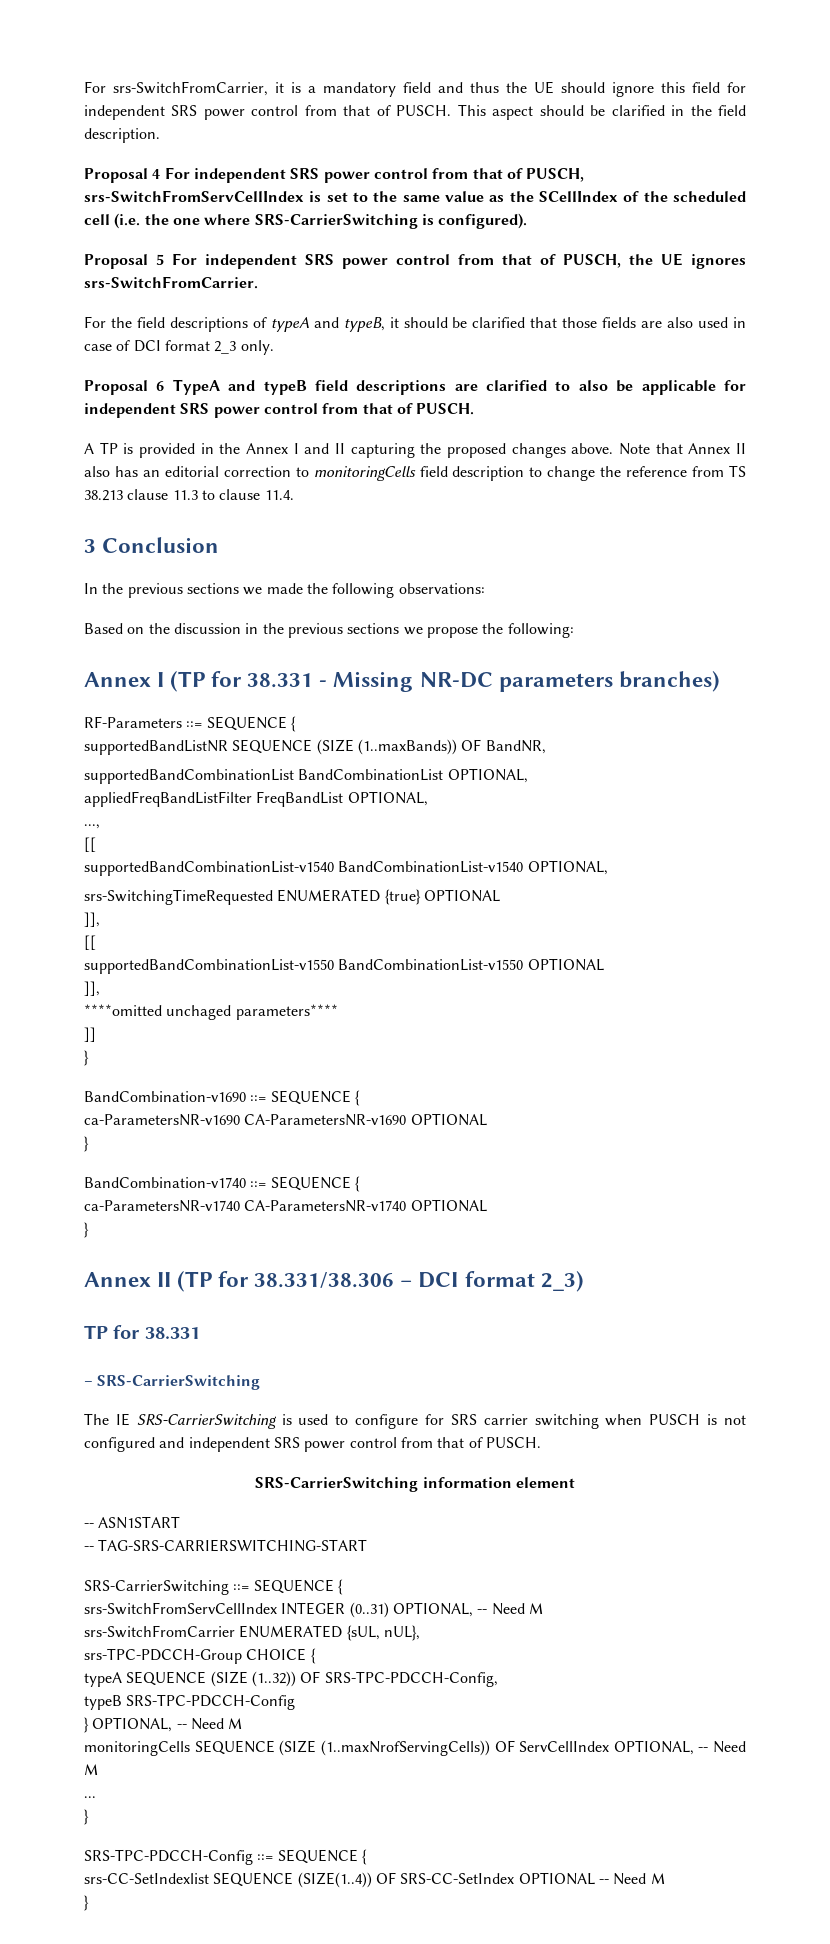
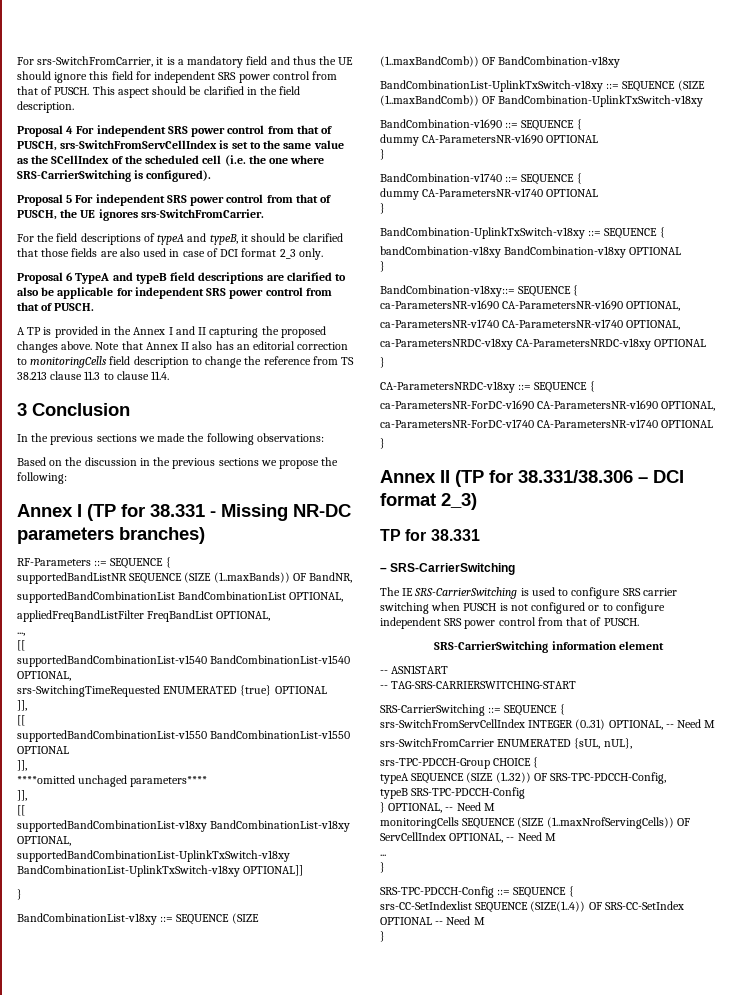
  ****omitted unchaged parameters****
- ]]
+ ]],
+ [[
+ supportedBandCombinationList-v18xy BandCombinationList-v18xy OPTIONAL,
+ supportedBandCombinationList-UplinkTxSwitch-v18xy BandCombinationList-UplinkTxSwitch-v18xy OPTIONAL]]
  }
+ BandCombinationList-v18xy ::= SEQUENCE (SIZE (1..maxBandComb)) OF BandCombination-v18xy
+ BandCombinationList-UplinkTxSwitch-v18xy ::= SEQUENCE (SIZE (1..maxBandComb)) OF BandCombination-UplinkTxSwitch-v18xy
- ca-ParametersNR-v1690 CA-ParametersNR-v1690 OPTIONAL
+ dummy CA-ParametersNR-v1690 OPTIONAL
- ca-ParametersNR-v1740 CA-ParametersNR-v1740 OPTIONAL
+ dummy CA-ParametersNR-v1740 OPTIONAL
+ }
+ BandCombination-UplinkTxSwitch-v18xy ::= SEQUENCE {
+ bandCombination-v18xy BandCombination-v18xy OPTIONAL
+ }
+ BandCombination-v18xy::= SEQUENCE {
+ ca-ParametersNR-v1690 CA-ParametersNR-v1690 OPTIONAL,
+ ca-ParametersNR-v1740 CA-ParametersNR-v1740 OPTIONAL,
+ ca-ParametersNRDC-v18xy CA-ParametersNRDC-v18xy OPTIONAL
+ }
+ CA-ParametersNRDC-v18xy ::= SEQUENCE {
+ ca-ParametersNR-ForDC-v1690 CA-ParametersNR-v1690 OPTIONAL,
+ ca-ParametersNR-ForDC-v1740 CA-ParametersNR-v1740 OPTIONAL
- The IE SRS-CarrierSwitching is used to configure for SRS carrier switching when PUSCH is not configured and independent SRS power control from that of PUSCH.
+ The IE SRS-CarrierSwitching is used to configure SRS carrier switching when PUSCH is not configured or to configure independent SRS power control from that of PUSCH.

